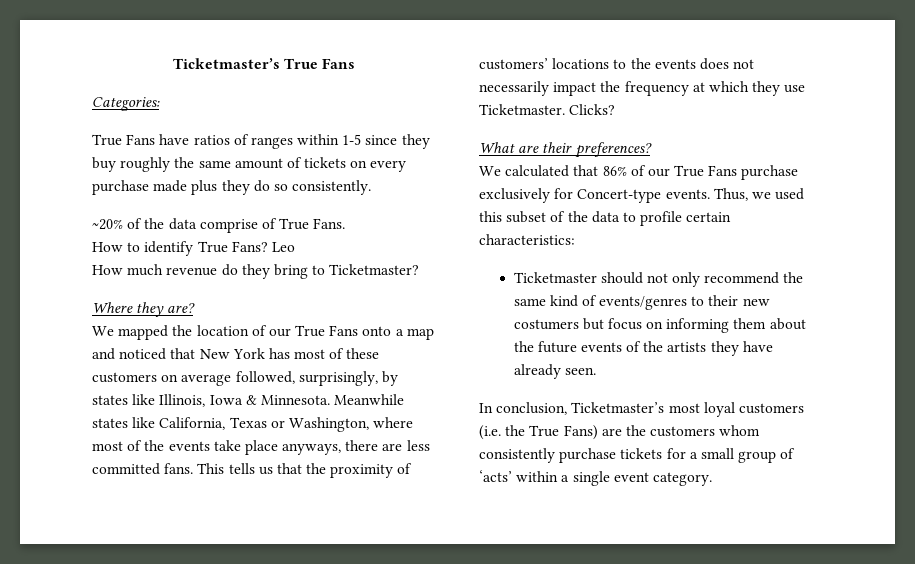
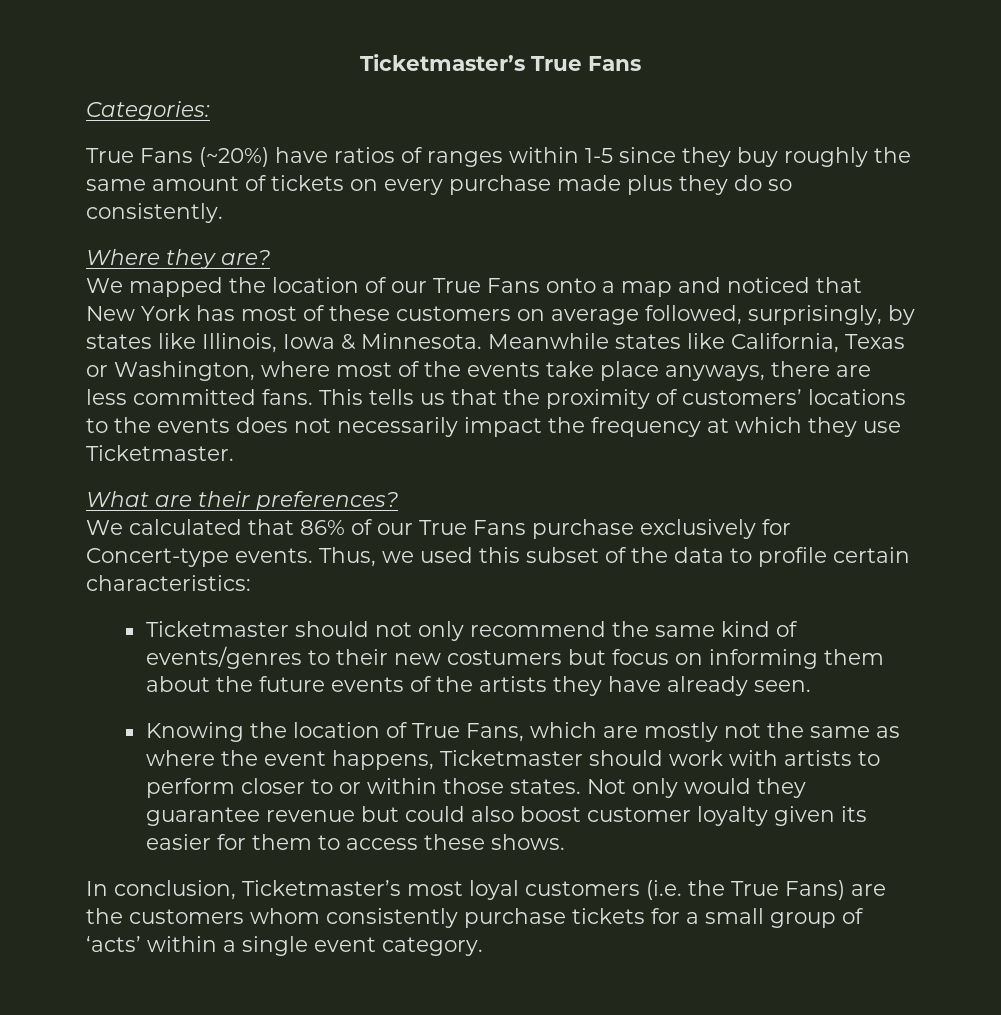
- True Fans have ratios of ranges within 1-5 since they buy roughly the same amount of tickets on every purchase made plus they do so consistently.
+ True Fans (~20%) have ratios of ranges within 1-5 since they buy roughly the same amount of tickets on every purchase made plus they do so consistently.
- ~20% of the data comprise of True Fans.
- How to identify True Fans? Leo
- How much revenue do they bring to Ticketmaster?
- Clicks?
+ Knowing the location of True Fans, which are mostly not the same as where the event happens, Ticketmaster should work with artists to perform closer to or within those states. Not only would they guarantee revenue but could also boost customer loyalty given its easier for them to access these shows.

